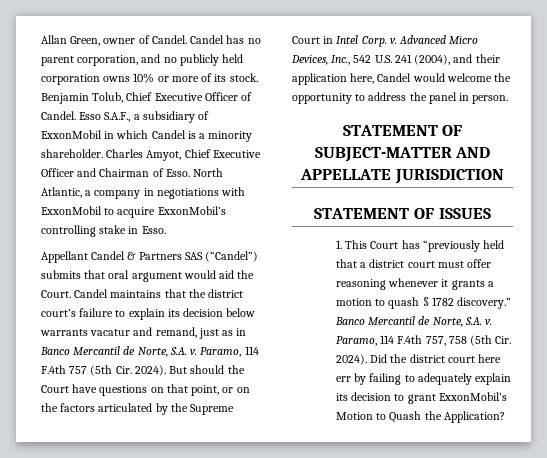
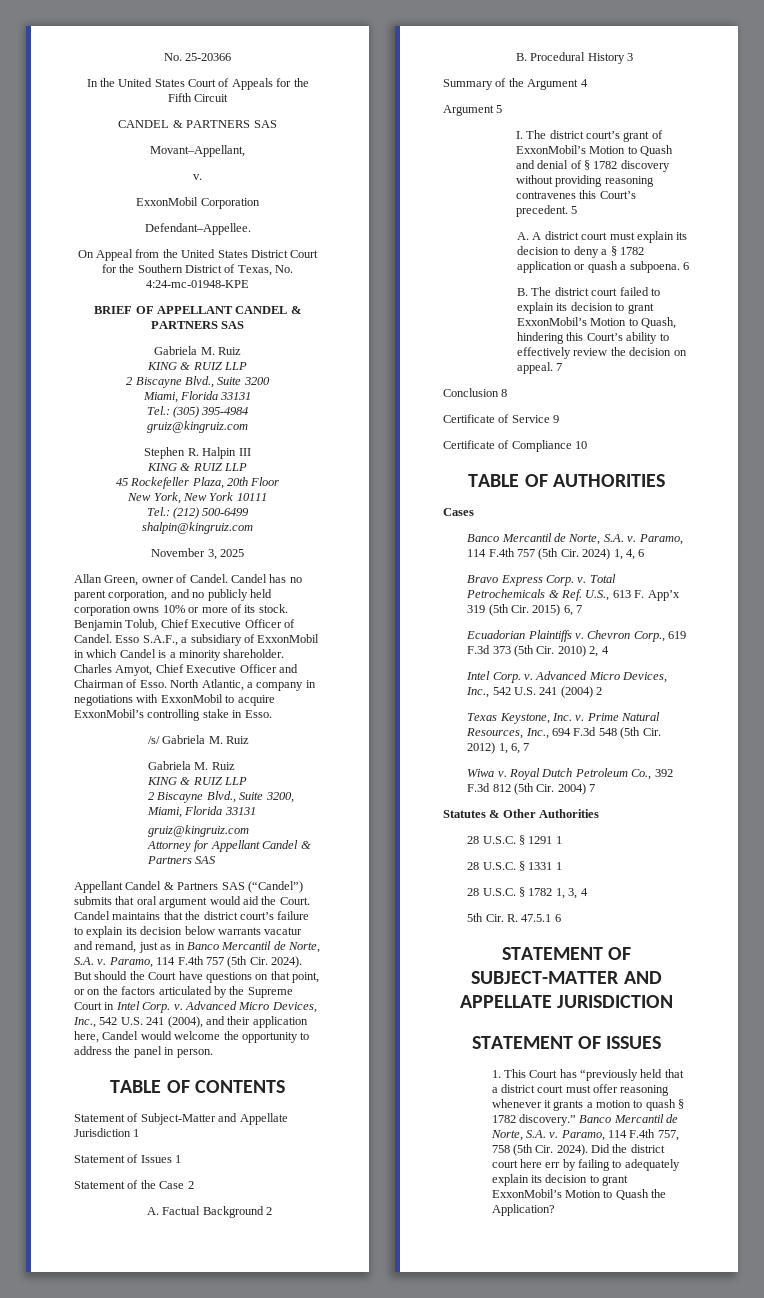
+ No. 25-20366
+ In the United States Court of Appeals for the Fifth Circuit
+ CANDEL & PARTNERS SAS
+ Movant–Appellant,
+ v.
+ ExxonMobil Corporation
+ Defendant–Appellee.
+ On Appeal from the United States District Court for the Southern District of Texas, No. 4:24-mc-01948-KPE
+ BRIEF OF APPELLANT CANDEL & PARTNERS SAS
+ Gabriela M. Ruiz
+ KING & RUIZ LLP
+ 2 Biscayne Blvd., Suite 3200
+ Miami, Florida 33131
+ Tel.: (305) 395-4984
+ gruiz@kingruiz.com
+ Stephen R. Halpin III
+ KING & RUIZ LLP
+ 45 Rockefeller Plaza, 20th Floor
+ New York, New York 10111
+ Tel.: (212) 500-6499
+ shalpin@kingruiz.com
+ November 3, 2025
+ /s/ Gabriela M. Ruiz
+ Gabriela M. Ruiz
+ KING & RUIZ LLP
+ 2 Biscayne Blvd., Suite 3200, Miami, Florida 33131
+ gruiz@kingruiz.com
+ Attorney for Appellant Candel & Partners SAS
+ TABLE OF CONTENTS
+ Statement of Subject-Matter and Appellate Jurisdiction 1
+ Statement of Issues 1
+ Statement of the Case 2
+ A. Factual Background 2
+ B. Procedural History 3
+ Summary of the Argument 4
+ Argument 5
+ I. The district court’s grant of ExxonMobil’s Motion to Quash and denial of § 1782 discovery without providing reasoning contravenes this Court’s precedent. 5
+ A. A district court must explain its decision to deny a § 1782 application or quash a subpoena. 6
+ B. The district court failed to explain its decision to grant ExxonMobil’s Motion to Quash, hindering this Court’s ability to effectively review the decision on appeal. 7
+ Conclusion 8
+ Certificate of Service 9
+ Certificate of Compliance 10
+ TABLE OF AUTHORITIES
+ Cases
+ Banco Mercantil de Norte, S.A. v. Paramo, 114 F.4th 757 (5th Cir. 2024) 1, 4, 6
+ Bravo Express Corp. v. Total Petrochemicals & Ref. U.S., 613 F. App’x 319 (5th Cir. 2015) 6, 7
+ Ecuadorian Plaintiffs v. Chevron Corp., 619 F.3d 373 (5th Cir. 2010) 2, 4
+ Intel Corp. v. Advanced Micro Devices, Inc., 542 U.S. 241 (2004) 2
+ Texas Keystone, Inc. v. Prime Natural Resources, Inc., 694 F.3d 548 (5th Cir. 2012) 1, 6, 7
+ Wiwa v. Royal Dutch Petroleum Co., 392 F.3d 812 (5th Cir. 2004) 7
+ Statutes & Other Authorities
+ 28 U.S.C. § 1291 1
+ 28 U.S.C. § 1331 1
+ 28 U.S.C. § 1782 1, 3, 4
+ 5th Cir. R. 47.5.1 6

